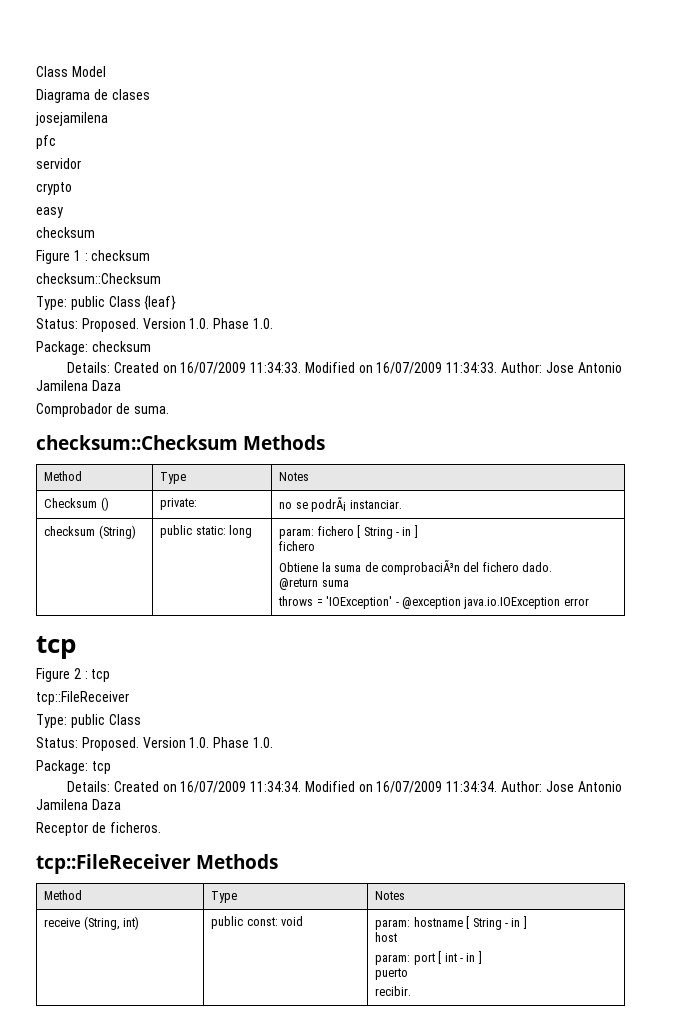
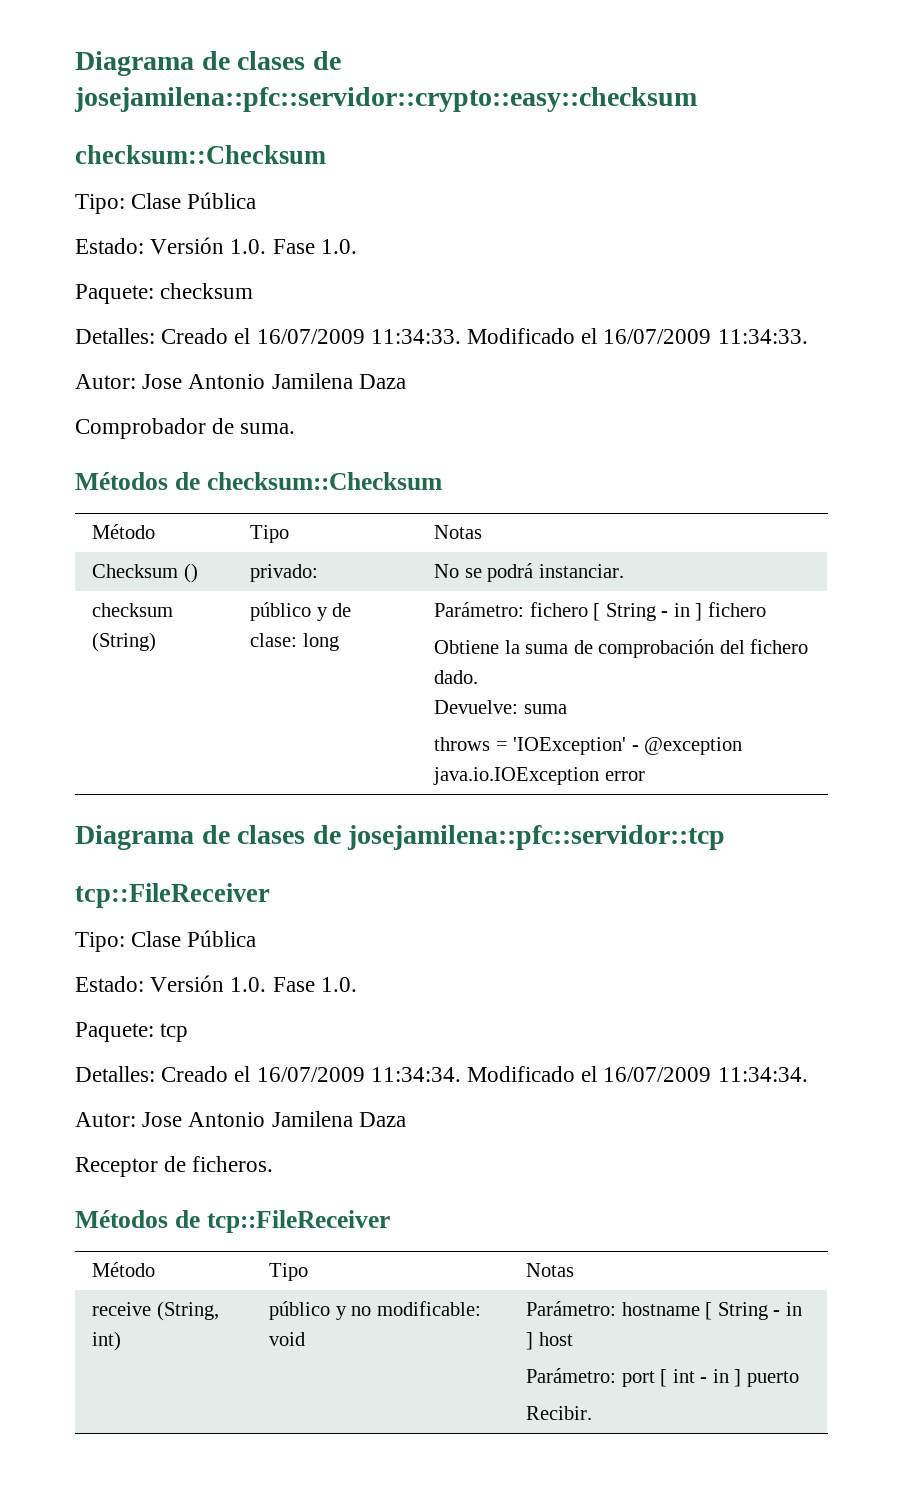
- Class Model
- Diagrama de clases
- josejamilena
- pfc
- servidor
- crypto
- easy
- checksum
- Figure 1 : checksum
+ Diagrama de clases de josejamilena::pfc::servidor::crypto::easy::checksum
  checksum::Checksum
- Type: public Class {leaf}
- Status: Proposed. Version 1.0. Phase 1.0.
- Package: checksum
- Details: Created on 16/07/2009 11:34:33. Modified on 16/07/2009 11:34:33. Author: Jose Antonio Jamilena Daza
+ Tipo: Clase Pública
+ Estado: Versión 1.0. Fase 1.0.
+ Paquete: checksum
+ Detalles: Creado el 16/07/2009 11:34:33. Modificado el 16/07/2009 11:34:33.
+ Autor: Jose Antonio Jamilena Daza
- checksum::Checksum Methods
- Method | Type | Notes
- Checksum () | private: | no se podrÃ¡ instanciar.
+ Métodos de checksum::Checksum
+ Método | Tipo | Notas
+ Checksum () | privado: | No se podrá instanciar.
- checksum (String) | public static: long | param: fichero [ String - in ]
- fichero
- Obtiene la suma de comprobaciÃ³n del fichero dado.
- @return suma
+ checksum (String) | público y de clase: long | Parámetro: fichero [ String - in ] fichero
+ Obtiene la suma de comprobación del fichero dado.
+ Devuelve: suma
  throws = 'IOException' - @exception java.io.IOException error
- tcp
- Figure 2 : tcp
+ Diagrama de clases de josejamilena::pfc::servidor::tcp
  tcp::FileReceiver
- Type: public Class
- Status: Proposed. Version 1.0. Phase 1.0.
- Package: tcp
- Details: Created on 16/07/2009 11:34:34. Modified on 16/07/2009 11:34:34. Author: Jose Antonio Jamilena Daza
+ Tipo: Clase Pública
+ Estado: Versión 1.0. Fase 1.0.
+ Paquete: tcp
+ Detalles: Creado el 16/07/2009 11:34:34. Modificado el 16/07/2009 11:34:34.
+ Autor: Jose Antonio Jamilena Daza
- tcp::FileReceiver Methods
- Method | Type | Notes
+ Métodos de tcp::FileReceiver
+ Método | Tipo | Notas
- receive (String, int) | public const: void | param: hostname [ String - in ]
- host
- param: port [ int - in ]
- puerto
- recibir.
+ receive (String, int) | público y no modificable: void | Parámetro: hostname [ String - in ] host
+ Parámetro: port [ int - in ] puerto
+ Recibir.

